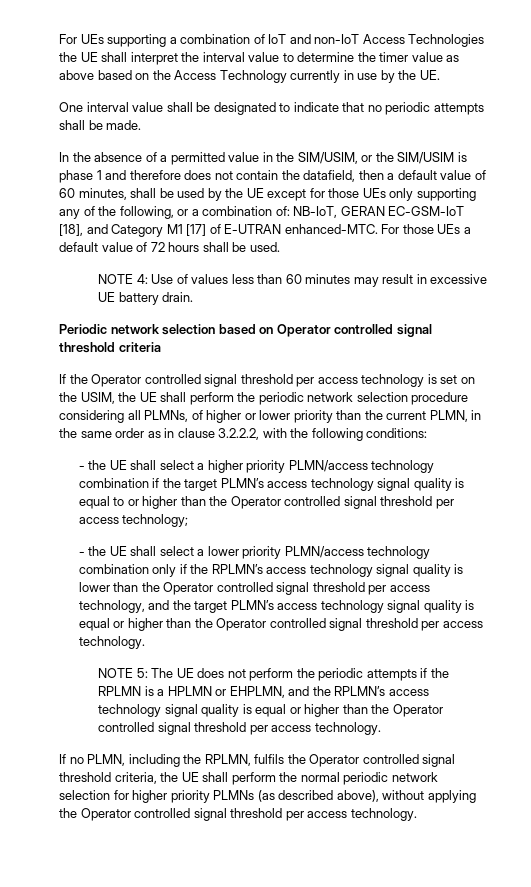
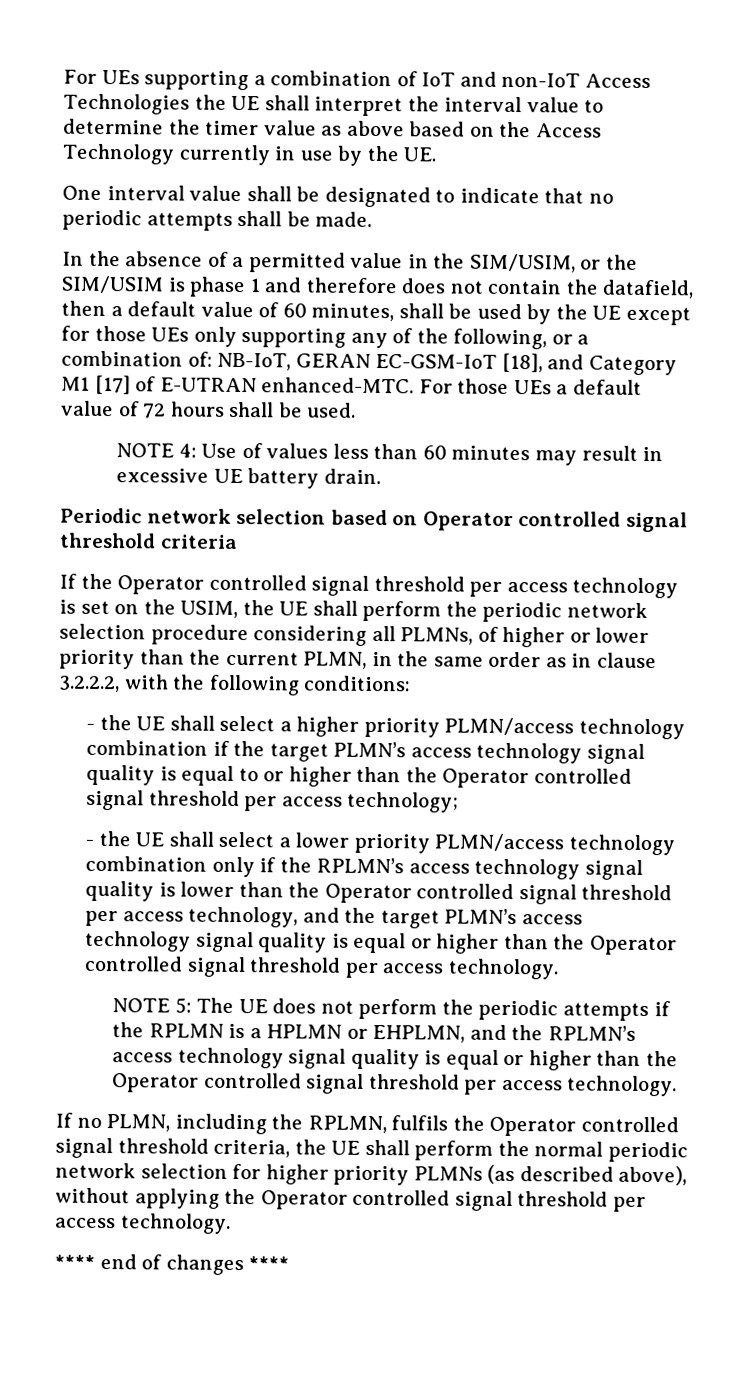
+ **** end of changes ****

